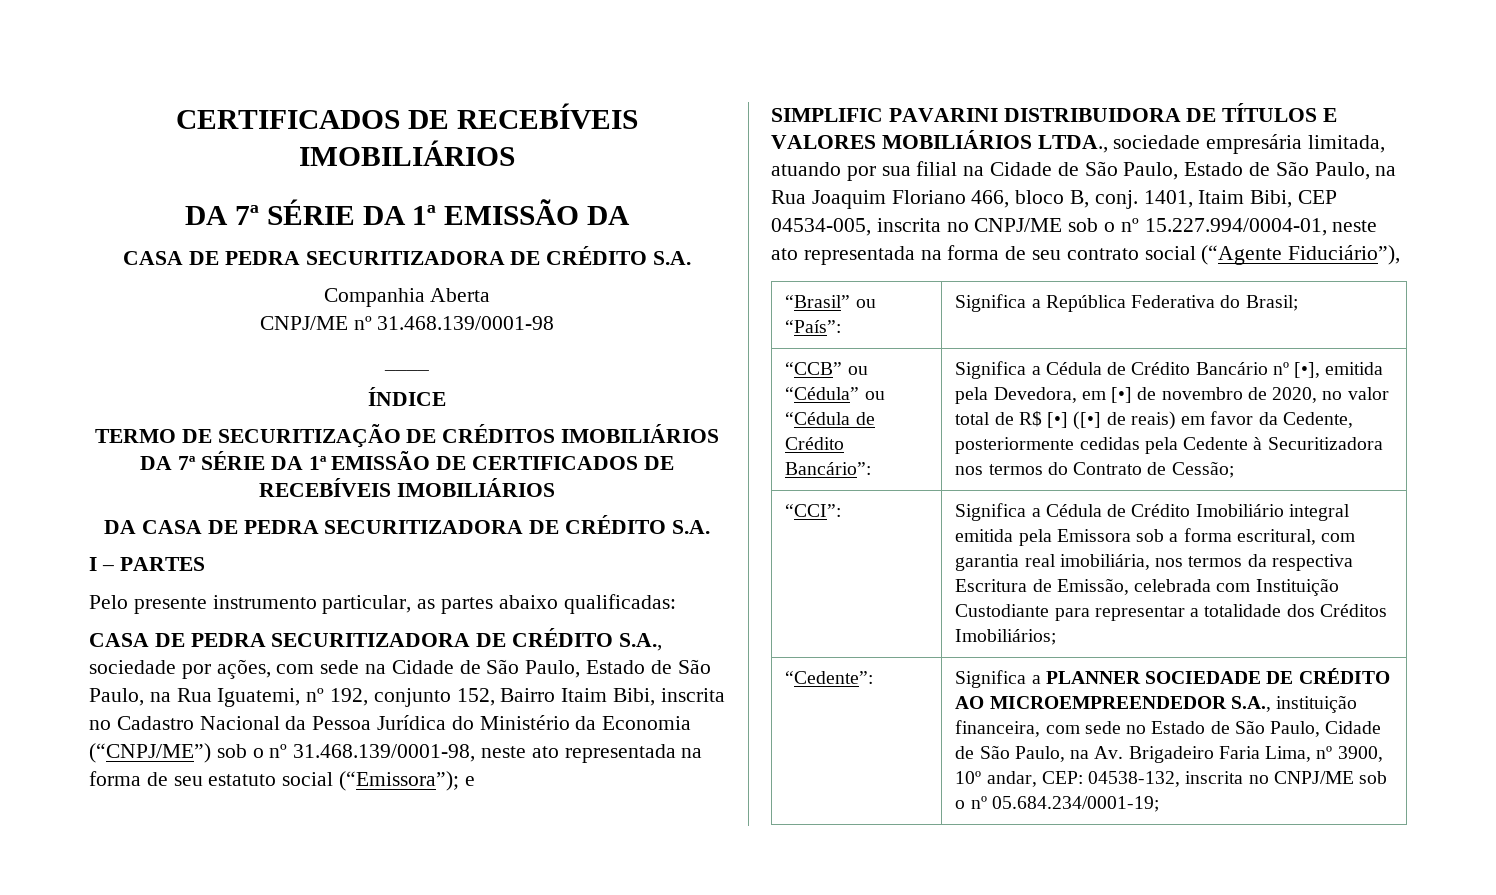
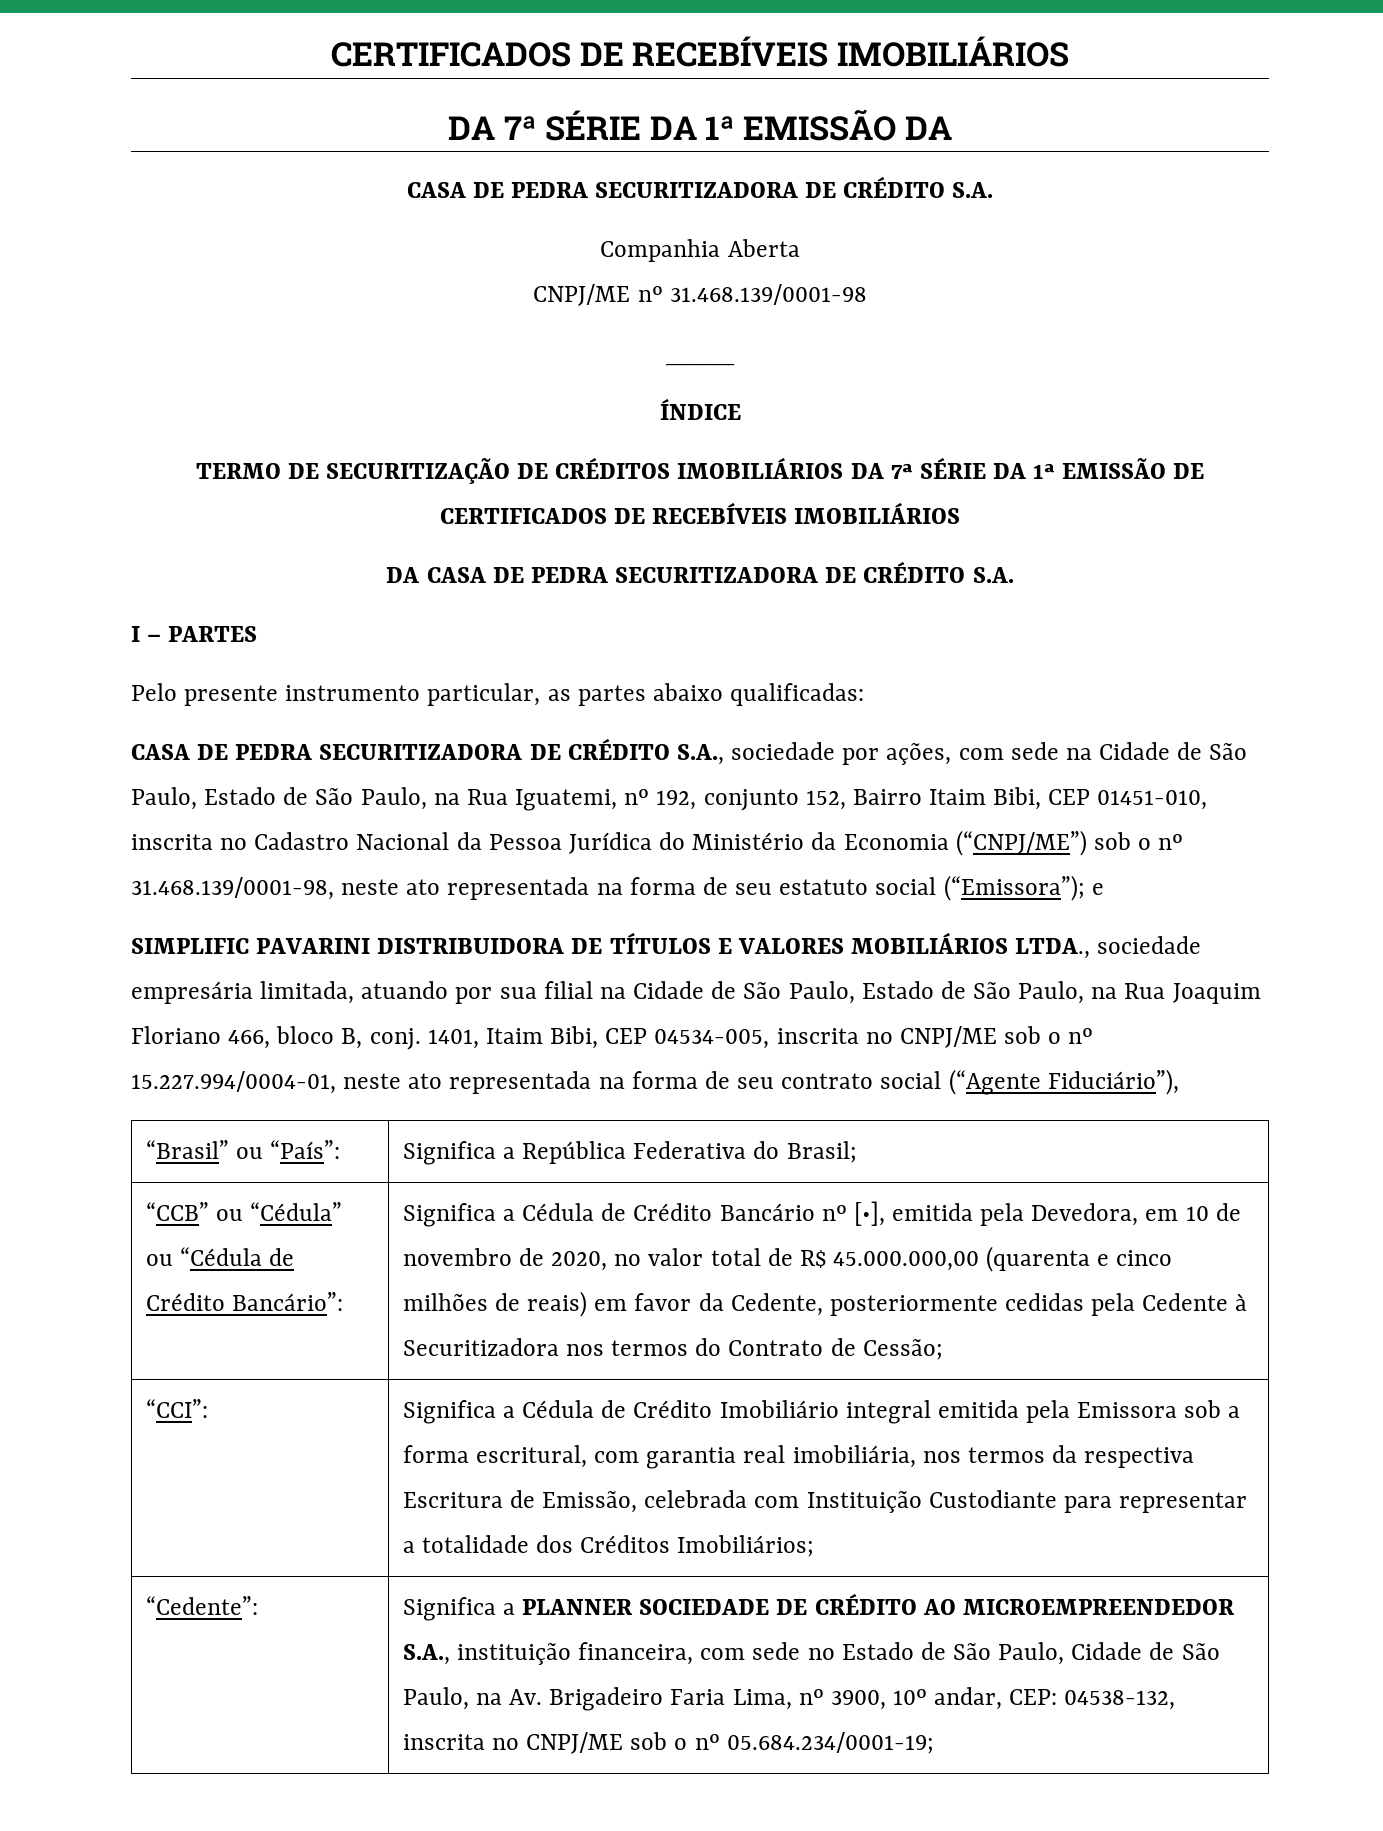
- CASA DE PEDRA SECURITIZADORA DE CRÉDITO S.A., sociedade por ações, com sede na Cidade de São Paulo, Estado de São Paulo, na Rua Iguatemi, nº 192, conjunto 152, Bairro Itaim Bibi, inscrita no Cadastro Nacional da Pessoa Jurídica do Ministério da Economia (“CNPJ/ME”) sob o nº 31.468.139/0001-98, neste ato representada na forma de seu estatuto social (“Emissora”); e
+ CASA DE PEDRA SECURITIZADORA DE CRÉDITO S.A., sociedade por ações, com sede na Cidade de São Paulo, Estado de São Paulo, na Rua Iguatemi, nº 192, conjunto 152, Bairro Itaim Bibi, CEP 01451-010, inscrita no Cadastro Nacional da Pessoa Jurídica do Ministério da Economia (“CNPJ/ME”) sob o nº 31.468.139/0001-98, neste ato representada na forma de seu estatuto social (“Emissora”); e
- Significa a Cédula de Crédito Bancário nº [•], emitida pela Devedora, em [•] de novembro de 2020, no valor total de R$ [•] ([•] de reais) em favor da Cedente, posteriormente cedidas pela Cedente à Securitizadora nos termos do Contrato de Cessão;
+ Significa a Cédula de Crédito Bancário nº [•], emitida pela Devedora, em 10 de novembro de 2020, no valor total de R$ 45.000.000,00 (quarenta e cinco milhões de reais) em favor da Cedente, posteriormente cedidas pela Cedente à Securitizadora nos termos do Contrato de Cessão;

